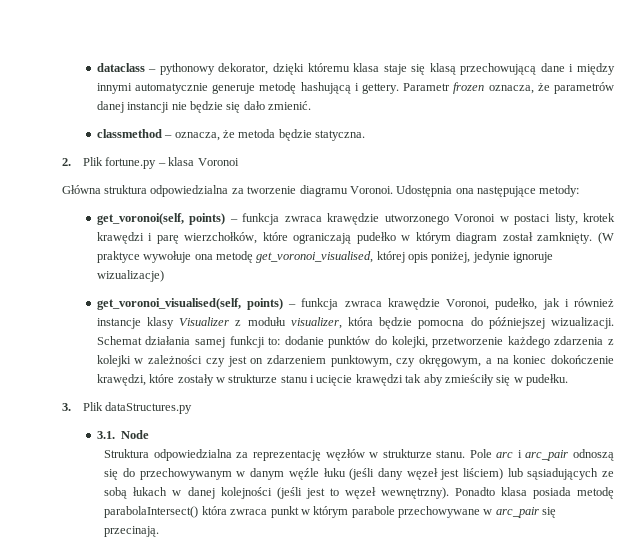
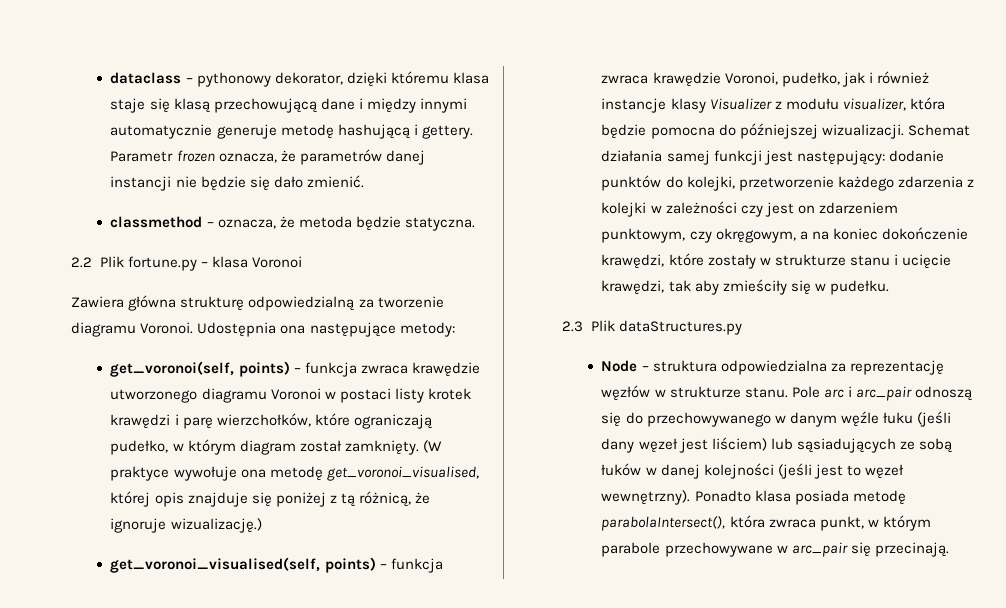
- 2. Plik fortune.py – klasa Voronoi
+ 2.2 Plik fortune.py – klasa Voronoi
- Główna struktura odpowiedzialna za tworzenie diagramu Voronoi.
+ Zawiera główna strukturę odpowiedzialną za tworzenie diagramu Voronoi.
- get_voronoi(self, points) – funkcja zwraca krawędzie utworzonego Voronoi w postaci listy, krotek krawędzi i parę wierzchołków, które ograniczają pudełko w którym diagram został zamknięty.
+ get_voronoi(self, points) – funkcja zwraca krawędzie utworzonego diagramu Voronoi w postaci listy krotek krawędzi i parę wierzchołków, które ograniczają pudełko, w którym diagram został zamknięty.
- (W praktyce wywołuje ona metodę get_voronoi_visualised, której opis poniżej, jedynie ignoruje wizualizacje)
+ (W praktyce wywołuje ona metodę get_voronoi_visualised, której opis znajduje się poniżej z tą różnicą, że ignoruje wizualizację.)
- Schemat działania samej funkcji to: dodanie punktów do kolejki, przetworzenie każdego zdarzenia z kolejki w zależności czy jest on zdarzeniem punktowym, czy okręgowym, a na koniec dokończenie krawędzi, które zostały w strukturze stanu i ucięcie krawędzi tak aby zmieściły się w pudełku.
+ Schemat działania samej funkcji jest następujący: dodanie punktów do kolejki, przetworzenie każdego zdarzenia z kolejki w zależności czy jest on zdarzeniem punktowym, czy okręgowym, a na koniec dokończenie krawędzi, które zostały w strukturze stanu i ucięcie krawędzi, tak aby zmieściły się w pudełku.
- 3. Plik dataStructures.py
+ 2.3 Plik dataStructures.py
- 3.1. Node
- Struktura odpowiedzialna za reprezentację węzłów w strukturze stanu.
+ Node – struktura odpowiedzialna za reprezentację węzłów w strukturze stanu.
- Pole arc i arc_pair odnoszą się do przechowywanym w danym węźle łuku (jeśli dany węzeł jest liściem) lub sąsiadujących ze sobą łukach w danej kolejności (jeśli jest to węzeł wewnętrzny).
+ Pole arc i arc_pair odnoszą się do przechowywanego w danym węźle łuku (jeśli dany węzeł jest liściem) lub sąsiadujących ze sobą łuków w danej kolejności (jeśli jest to węzeł wewnętrzny).
- Ponadto klasa posiada metodę parabolaIntersect() która zwraca punkt w którym parabole przechowywane w arc_pair się przecinają.
+ Ponadto klasa posiada metodę parabolaIntersect(), która zwraca punkt, w którym parabole przechowywane w arc_pair się przecinają.

